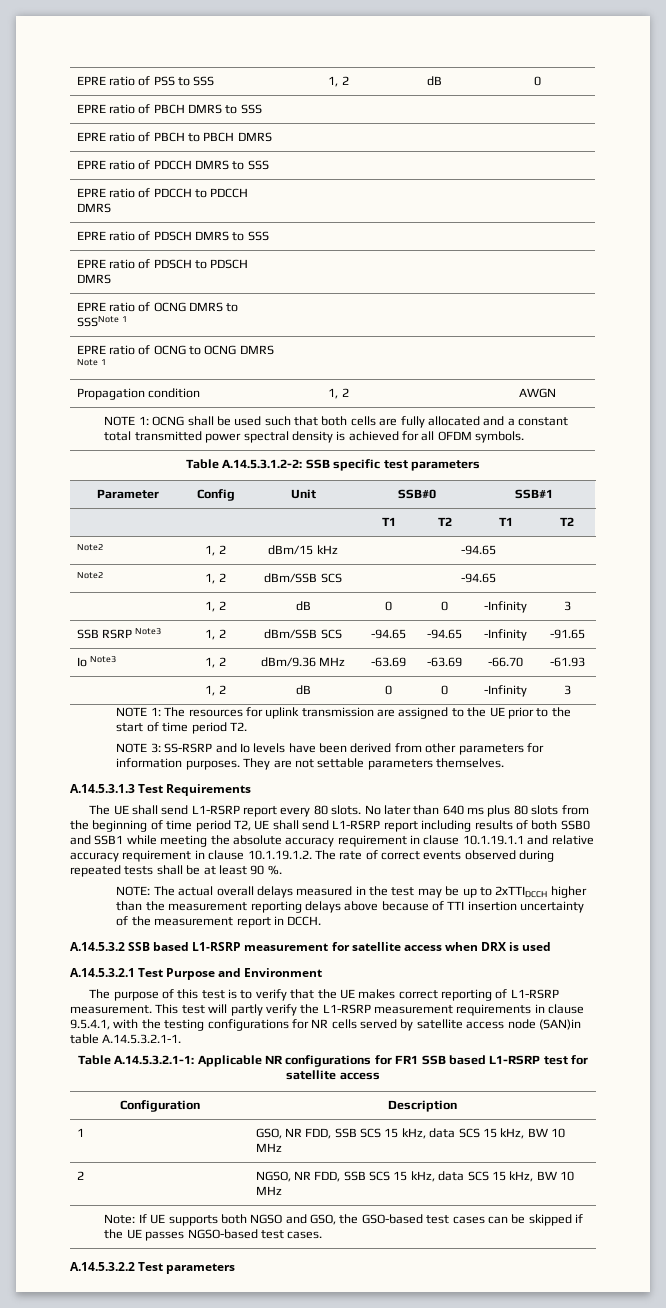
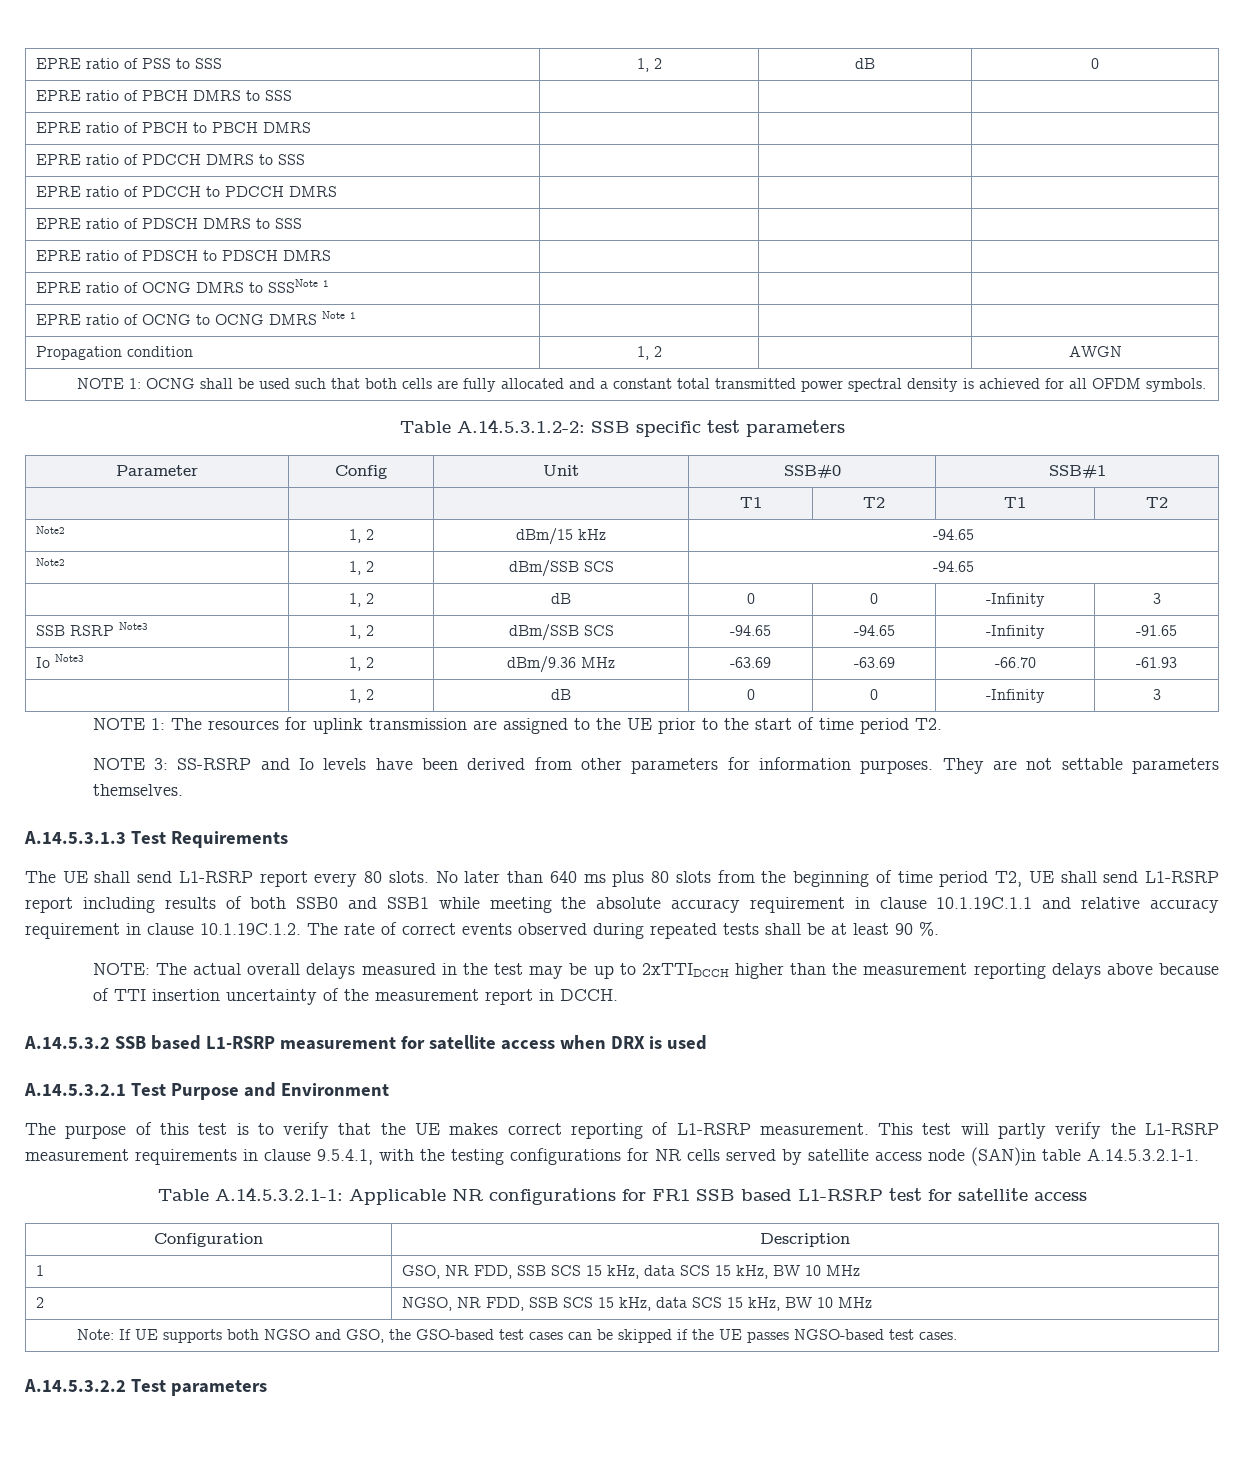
- No later than 640 ms plus 80 slots from the beginning of time period T2, UE shall send L1-RSRP report including results of both SSB0 and SSB1 while meeting the absolute accuracy requirement in clause 10.1.19.1.1 and relative accuracy requirement in clause 10.1.19.1.2. The rate of correct events observed during repeated tests shall be at least 90 %.
+ No later than 640 ms plus 80 slots from the beginning of time period T2, UE shall send L1-RSRP report including results of both SSB0 and SSB1 while meeting the absolute accuracy requirement in clause 10.1.19C.1.1 and relative accuracy requirement in clause 10.1.19C.1.2. The rate of correct events observed during repeated tests shall be at least 90 %.

